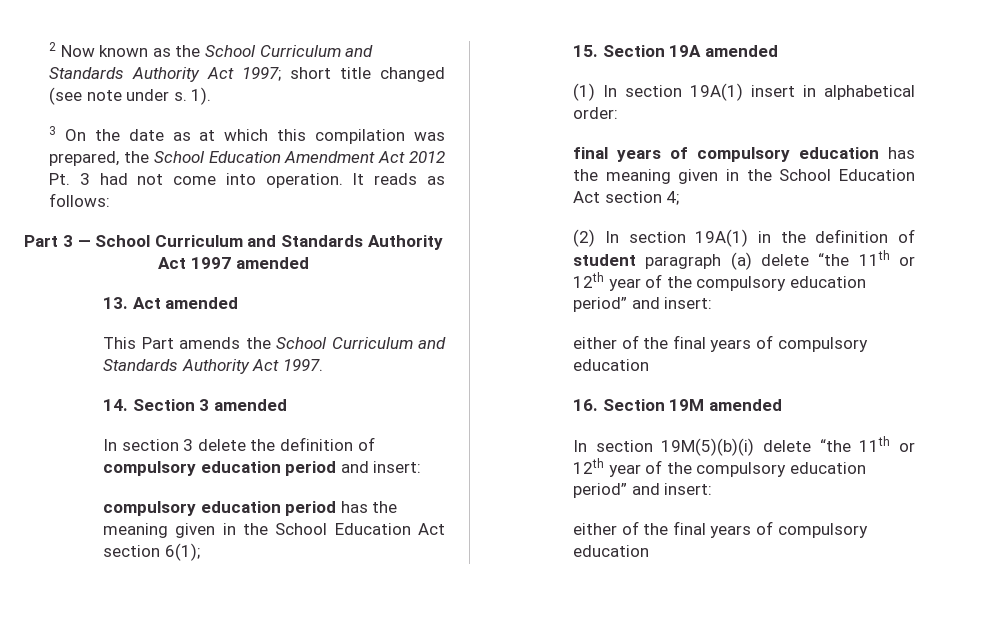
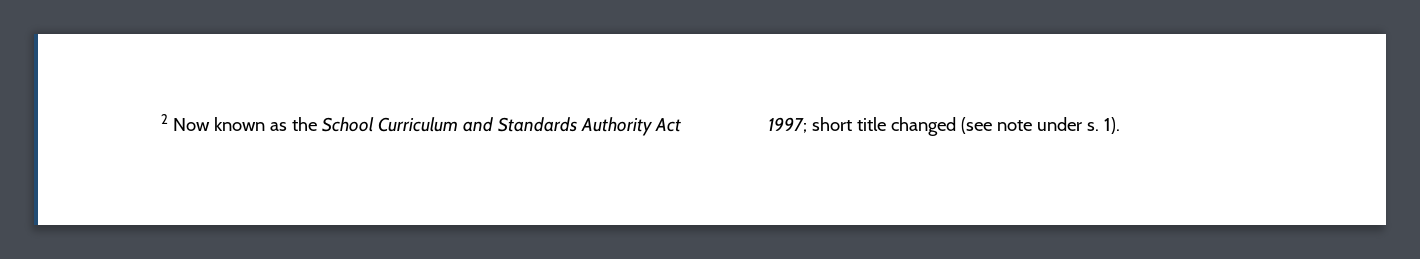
- 3 On the date as at which this compilation was prepared, the School Education Amendment Act 2012 Pt. 3 had not come into operation. It reads as follows:
- Part 3 — School Curriculum and Standards Authority Act 1997 amended
- 13. Act amended
- This Part amends the School Curriculum and Standards Authority Act 1997.
- 14. Section 3 amended
- In section 3 delete the definition of compulsory education period and insert:
- compulsory education period has the meaning given in the School Education Act section 6(1);
- 15. Section 19A amended
- (1) In section 19A(1) insert in alphabetical order:
- final years of compulsory education has the meaning given in the School Education Act section 4;
- (2) In section 19A(1) in the definition of student paragraph (a) delete “the 11th or 12th year of the compulsory education period” and insert:
- either of the final years of compulsory education
- 16. Section 19M amended
- In section 19M(5)(b)(i) delete “the 11th or 12th year of the compulsory education period” and insert:
- either of the final years of compulsory education

